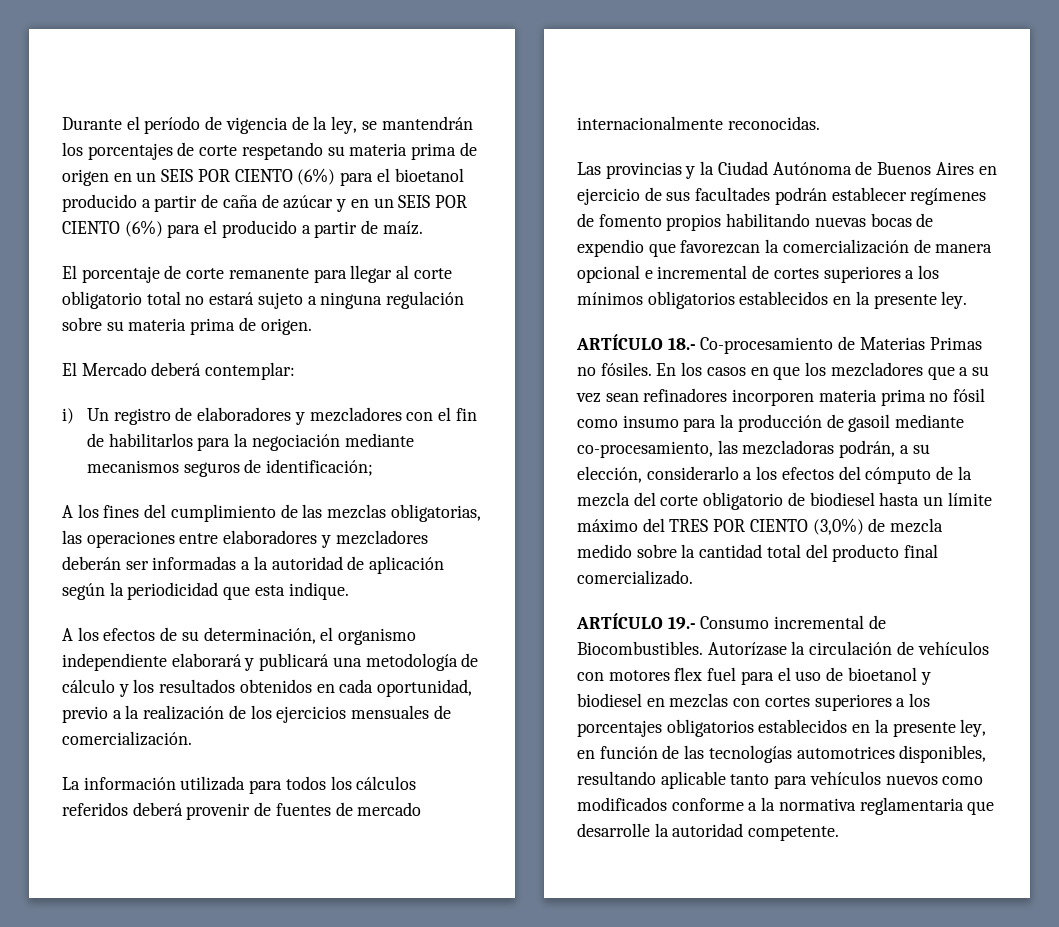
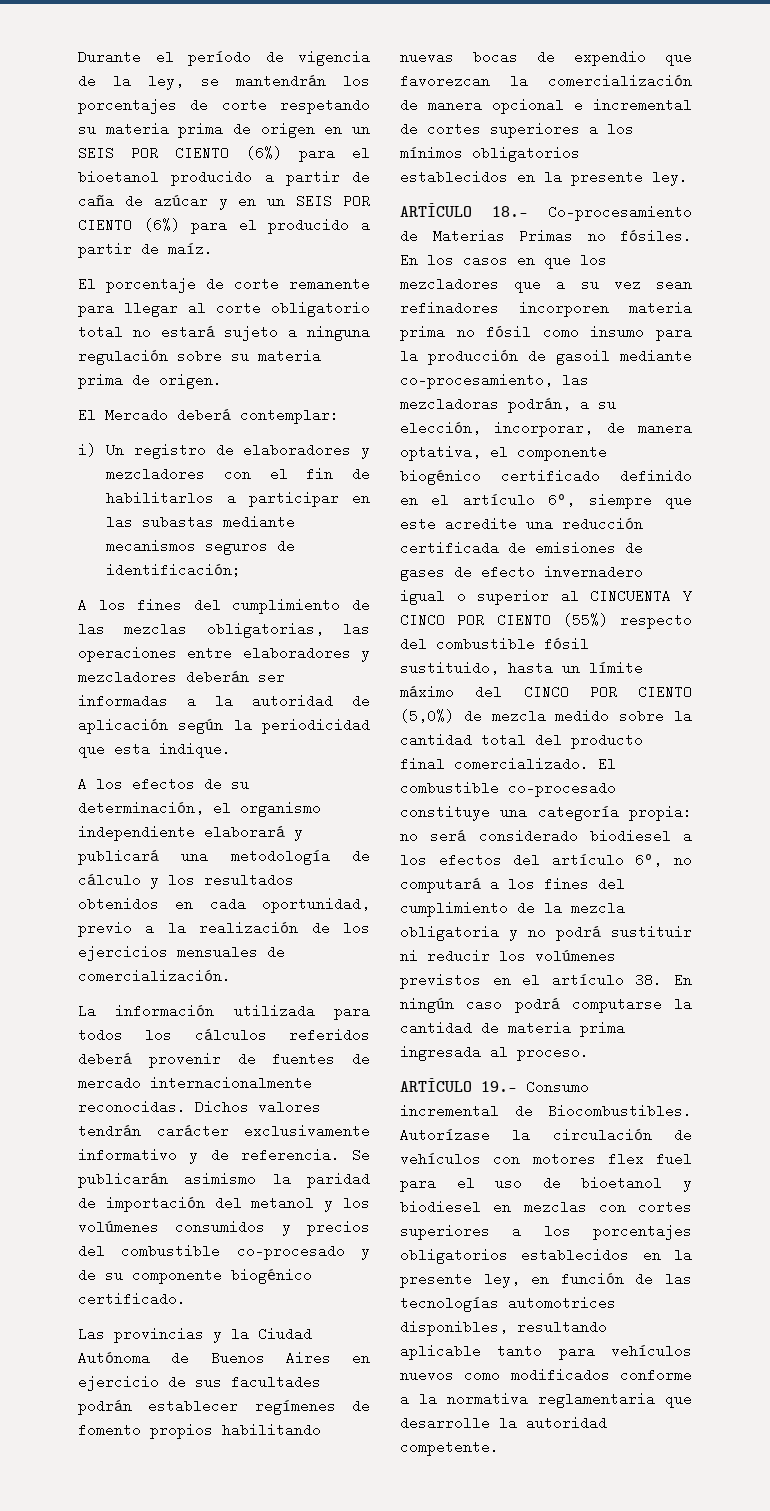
- i) Un registro de elaboradores y mezcladores con el fin de habilitarlos para la negociación mediante mecanismos seguros de identificación;
+ i) Un registro de elaboradores y mezcladores con el fin de habilitarlos a participar en las subastas mediante mecanismos seguros de identificación;
+ Dichos valores tendrán carácter exclusivamente informativo y de referencia. Se publicarán asimismo la paridad de importación del metanol y los volúmenes consumidos y precios del combustible co-procesado y de su componente biogénico certificado.
- En los casos en que los mezcladores que a su vez sean refinadores incorporen materia prima no fósil como insumo para la producción de gasoil mediante co-procesamiento, las mezcladoras podrán, a su elección, considerarlo a los efectos del cómputo de la mezcla del corte obligatorio de biodiesel hasta un límite máximo del TRES POR CIENTO (3,0%) de mezcla medido sobre la cantidad total del producto final comercializado.
+ En los casos en que los mezcladores que a su vez sean refinadores incorporen materia prima no fósil como insumo para la producción de gasoil mediante co-procesamiento, las mezcladoras podrán, a su elección, incorporar, de manera optativa, el componente biogénico certificado definido en el artículo 6°, siempre que este acredite una reducción certificada de emisiones de gases de efecto invernadero igual o superior al CINCUENTA Y CINCO POR CIENTO (55%) respecto del combustible fósil sustituido, hasta un límite máximo del CINCO POR CIENTO (5,0%) de mezcla medido sobre la cantidad total del producto final comercializado. El combustible co-procesado constituye una categoría propia: no será considerado biodiesel a los efectos del artículo 6°, no computará a los fines del cumplimiento de la mezcla obligatoria y no podrá sustituir ni reducir los volúmenes previstos en el artículo 38. En ningún caso podrá computarse la cantidad de materia prima ingresada al proceso.

